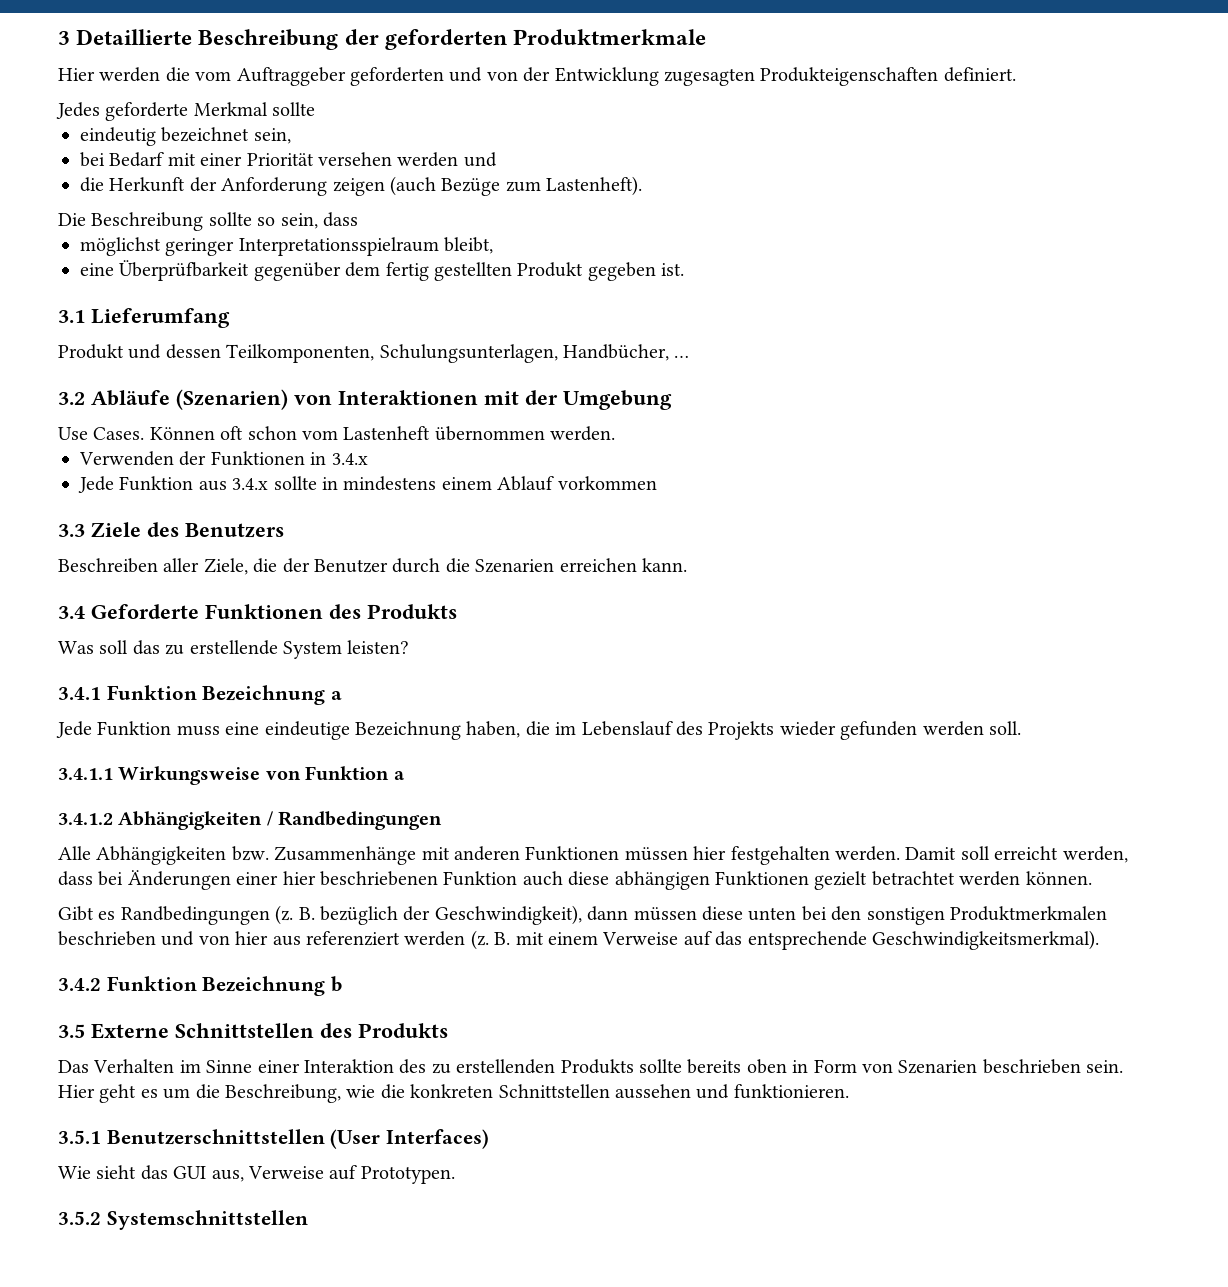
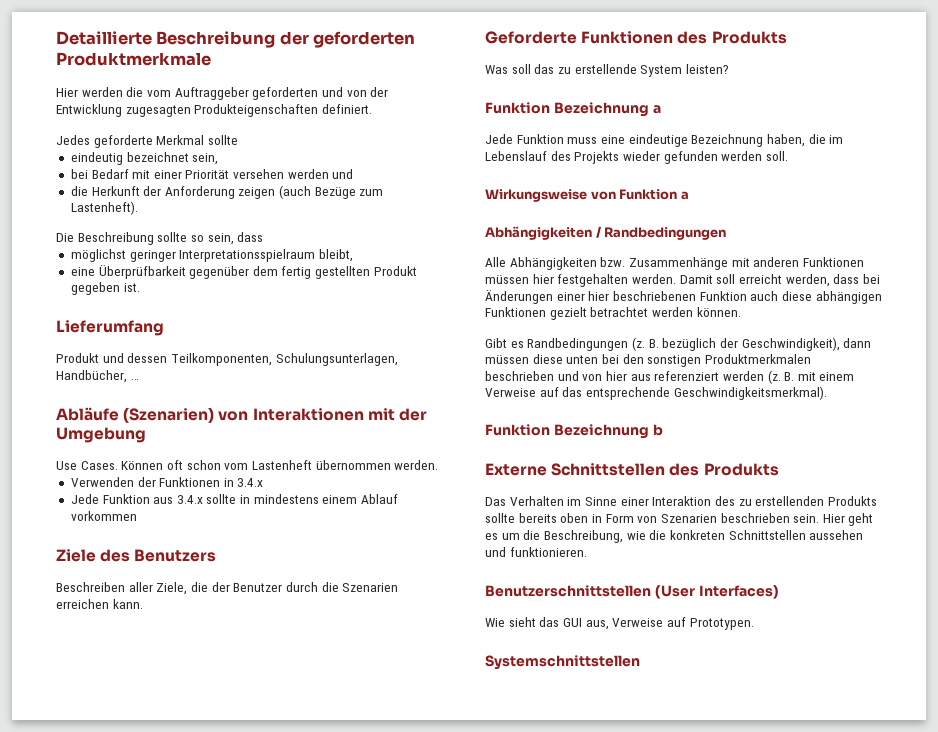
- 3 Detaillierte Beschreibung der geforderten Produktmerkmale
+ Detaillierte Beschreibung der geforderten Produktmerkmale
- 3.1 Lieferumfang
+ Lieferumfang
- 3.2 Abläufe (Szenarien) von Interaktionen mit der Umgebung
+ Abläufe (Szenarien) von Interaktionen mit der Umgebung
- 3.3 Ziele des Benutzers
+ Ziele des Benutzers
- 3.4 Geforderte Funktionen des Produkts
+ Geforderte Funktionen des Produkts
- 3.4.1 Funktion Bezeichnung a
+ Funktion Bezeichnung a
- 3.4.1.1 Wirkungsweise von Funktion a
+ Wirkungsweise von Funktion a
- 3.4.1.2 Abhängigkeiten / Randbedingungen
+ Abhängigkeiten / Randbedingungen
- 3.4.2 Funktion Bezeichnung b
+ Funktion Bezeichnung b
- 3.5 Externe Schnittstellen des Produkts
+ Externe Schnittstellen des Produkts
- 3.5.1 Benutzerschnittstellen (User Interfaces)
+ Benutzerschnittstellen (User Interfaces)
- 3.5.2 Systemschnittstellen
+ Systemschnittstellen

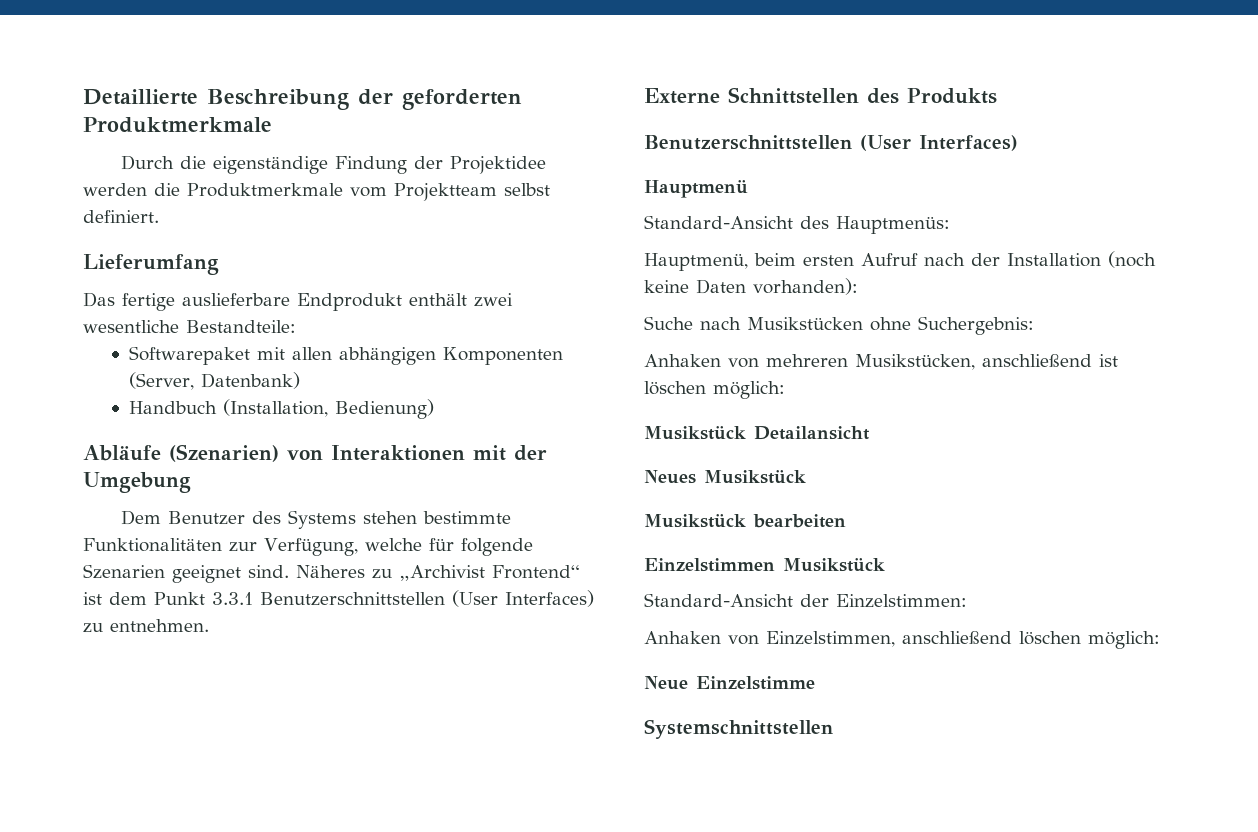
- Hier werden die vom Auftraggeber geforderten und von der Entwicklung zugesagten Produkteigenschaften definiert.
- Jedes geforderte Merkmal sollte
- eindeutig bezeichnet sein,
- bei Bedarf mit einer Priorität versehen werden und
- die Herkunft der Anforderung zeigen (auch Bezüge zum Lastenheft).
- Die Beschreibung sollte so sein, dass
- möglichst geringer Interpretationsspielraum bleibt,
- eine Überprüfbarkeit gegenüber dem fertig gestellten Produkt gegeben ist.
+ Durch die eigenständige Findung der Projektidee werden die Produktmerkmale vom Projektteam selbst definiert.
  Lieferumfang
- Produkt und dessen Teilkomponenten, Schulungsunterlagen, Handbücher, …
+ Das fertige auslieferbare Endprodukt enthält zwei wesentliche Bestandteile:
+ Softwarepaket mit allen abhängigen Komponenten (Server, Datenbank)
+ Handbuch (Installation, Bedienung)
- Use Cases. Können oft schon vom Lastenheft übernommen werden.
- Verwenden der Funktionen in 3.4.x
- Jede Funktion aus 3.4.x sollte in mindestens einem Ablauf vorkommen
- Ziele des Benutzers
- Beschreiben aller Ziele, die der Benutzer durch die Szenarien erreichen kann.
- Geforderte Funktionen des Produkts
- Was soll das zu erstellende System leisten?
- Funktion Bezeichnung a
- Jede Funktion muss eine eindeutige Bezeichnung haben, die im Lebenslauf des Projekts wieder gefunden werden soll.
- Wirkungsweise von Funktion a
- Abhängigkeiten / Randbedingungen
- Alle Abhängigkeiten bzw. Zusammenhänge mit anderen Funktionen müssen hier festgehalten werden. Damit soll erreicht werden, dass bei Änderungen einer hier beschriebenen Funktion auch diese abhängigen Funktionen gezielt betrachtet werden können.
- Gibt es Randbedingungen (z. B. bezüglich der Geschwindigkeit), dann müssen diese unten bei den sonstigen Produktmerkmalen beschrieben und von hier aus referenziert werden (z. B. mit einem Verweise auf das entsprechende Geschwindigkeitsmerkmal).
- Funktion Bezeichnung b
+ Dem Benutzer des Systems stehen bestimmte Funktionalitäten zur Verfügung, welche für folgende Szenarien geeignet sind. Näheres zu „Archivist Frontend“ ist dem Punkt 3.3.1 Benutzerschnittstellen (User Interfaces) zu entnehmen.
  Externe Schnittstellen des Produkts
- Das Verhalten im Sinne einer Interaktion des zu erstellenden Produkts sollte bereits oben in Form von Szenarien beschrieben sein. Hier geht es um die Beschreibung, wie die konkreten Schnittstellen aussehen und funktionieren.
  Benutzerschnittstellen (User Interfaces)
- Wie sieht das GUI aus, Verweise auf Prototypen.
+ Hauptmenü
+ Standard-Ansicht des Hauptmenüs:
+ Hauptmenü, beim ersten Aufruf nach der Installation (noch keine Daten vorhanden):
+ Suche nach Musikstücken ohne Suchergebnis:
+ Anhaken von mehreren Musikstücken, anschließend ist löschen möglich:
+ Musikstück Detailansicht
+ Neues Musikstück
+ Musikstück bearbeiten
+ Einzelstimmen Musikstück
+ Standard-Ansicht der Einzelstimmen:
+ Anhaken von Einzelstimmen, anschließend löschen möglich:
+ Neue Einzelstimme

